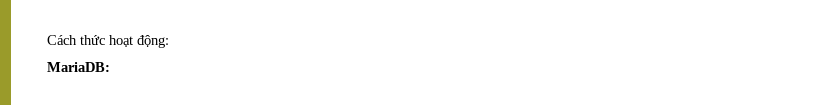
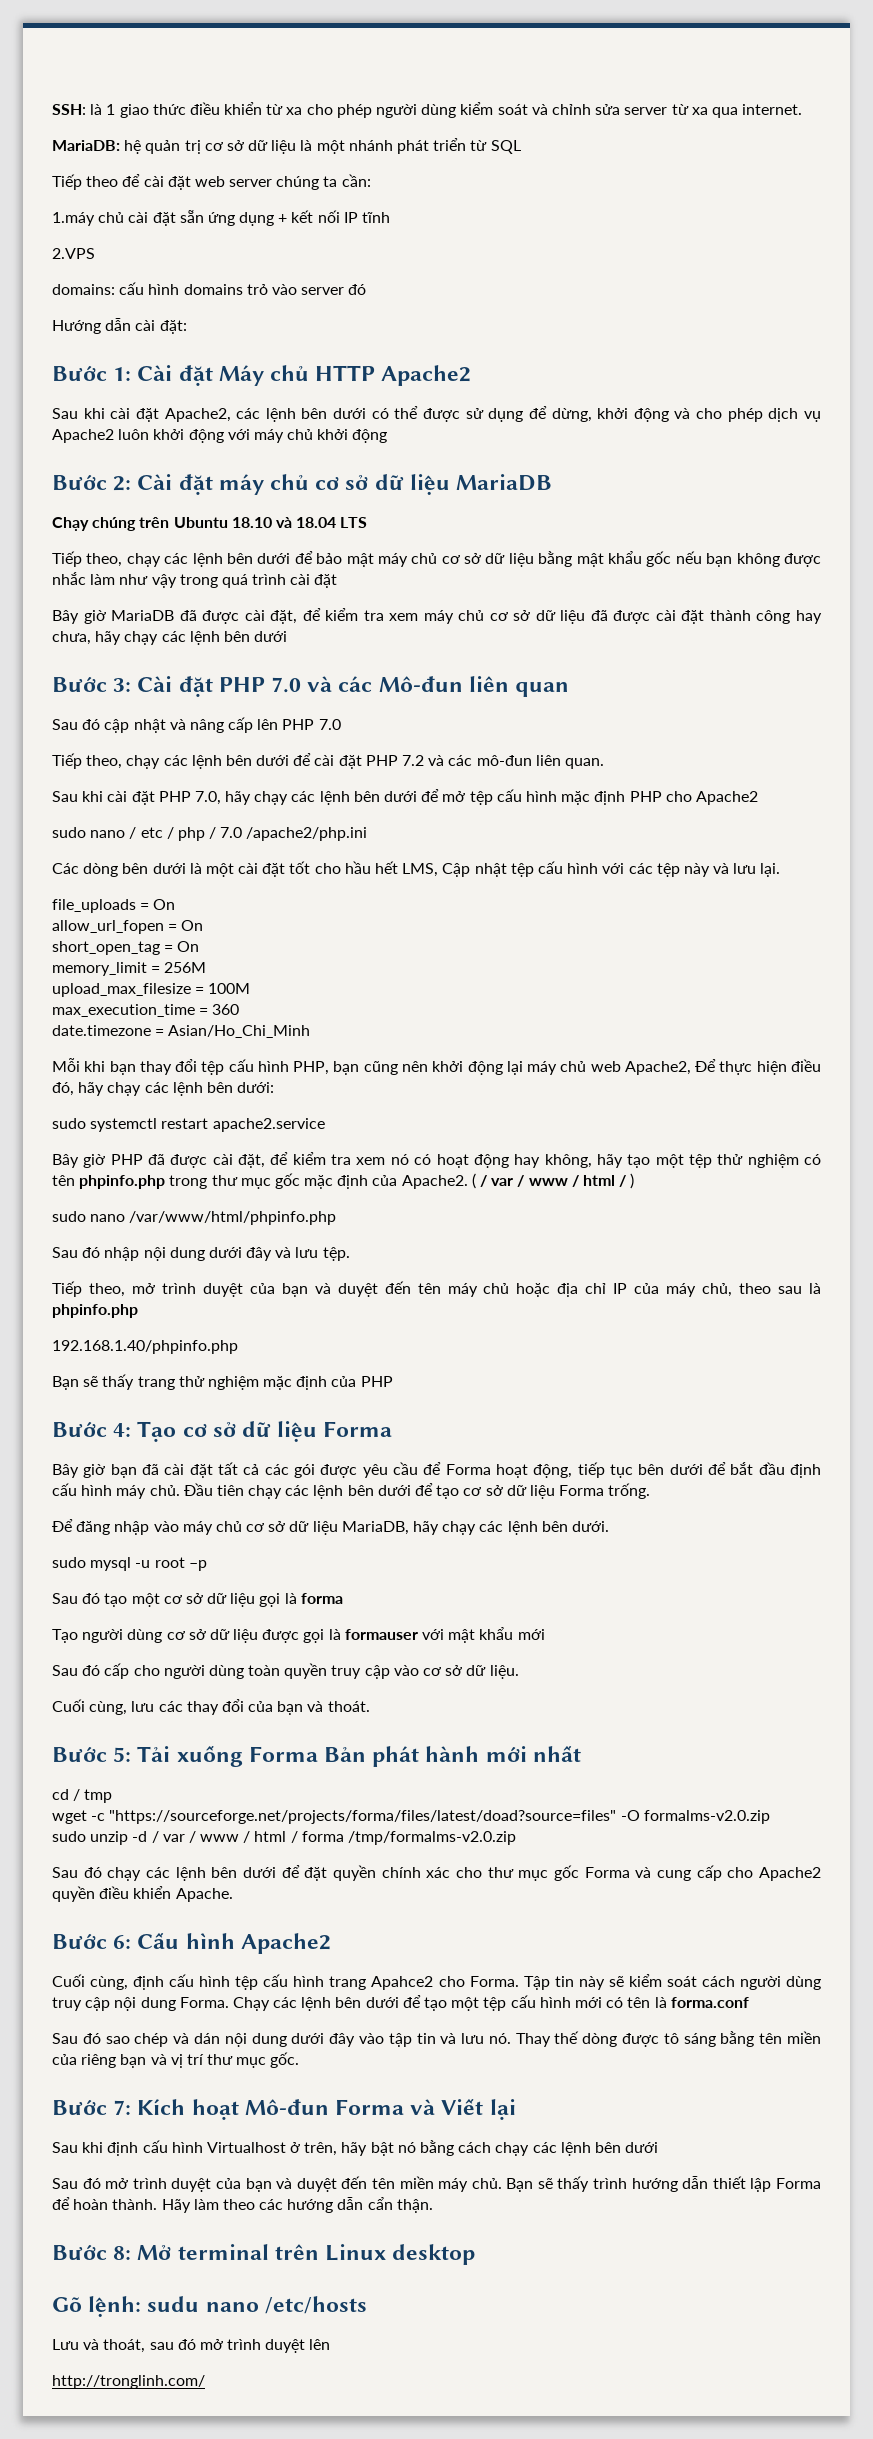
- Cách thức hoạt động:
- MariaDB:
+ SSH: là 1 giao thức điều khiển từ xa cho phép người dùng kiểm soát và chỉnh sửa server từ xa qua internet.
+ MariaDB: hệ quản trị cơ sở dữ liệu là một nhánh phát triển từ SQL
+ Tiếp theo để cài đặt web server chúng ta cần:
+ 1.máy chủ cài đặt sẵn ứng dụng + kết nối IP tĩnh
+ 2.VPS
+ domains: cấu hình domains trỏ vào server đó
+ Hướng dẫn cài đặt:
+ Bước 1: Cài đặt Máy chủ HTTP Apache2
+ Sau khi cài đặt Apache2, các lệnh bên dưới có thể được sử dụng để dừng, khởi động và cho phép dịch vụ Apache2 luôn khởi động với máy chủ khởi động
+ Bước 2: Cài đặt máy chủ cơ sở dữ liệu MariaDB
+ Chạy chúng trên Ubuntu 18.10 và 18.04 LTS
+ Tiếp theo, chạy các lệnh bên dưới để bảo mật máy chủ cơ sở dữ liệu bằng mật khẩu gốc nếu bạn không được nhắc làm như vậy trong quá trình cài đặt
+ Bây giờ MariaDB đã được cài đặt, để kiểm tra xem máy chủ cơ sở dữ liệu đã được cài đặt thành công hay chưa, hãy chạy các lệnh bên dưới
+ Bước 3: Cài đặt PHP 7.0 và các Mô-đun liên quan
+ Sau đó cập nhật và nâng cấp lên PHP 7.0
+ Tiếp theo, chạy các lệnh bên dưới để cài đặt PHP 7.2 và các mô-đun liên quan.
+ Sau khi cài đặt PHP 7.0, hãy chạy các lệnh bên dưới để mở tệp cấu hình mặc định PHP cho Apache2
+ sudo nano / etc / php / 7.0 /apache2/php.ini
+ Các dòng bên dưới là một cài đặt tốt cho hầu hết LMS, Cập nhật tệp cấu hình với các tệp này và lưu lại.
+ file_uploads = On
+ allow_url_fopen = On
+ short_open_tag = On
+ memory_limit = 256M
+ upload_max_filesize = 100M
+ max_execution_time = 360
+ date.timezone = Asian/Ho_Chi_Minh
+ Mỗi khi bạn thay đổi tệp cấu hình PHP, bạn cũng nên khởi động lại máy chủ web Apache2, Để thực hiện điều đó, hãy chạy các lệnh bên dưới:
+ sudo systemctl restart apache2.service
+ Bây giờ PHP đã được cài đặt, để kiểm tra xem nó có hoạt động hay không, hãy tạo một tệp thử nghiệm có tên phpinfo.php trong thư mục gốc mặc định của Apache2. ( / var / www / html / )
+ sudo nano /var/www/html/phpinfo.php
+ Sau đó nhập nội dung dưới đây và lưu tệp.
+ Tiếp theo, mở trình duyệt của bạn và duyệt đến tên máy chủ hoặc địa chỉ IP của máy chủ, theo sau là phpinfo.php
+ 192.168.1.40/phpinfo.php
+ Bạn sẽ thấy trang thử nghiệm mặc định của PHP
+ Bước 4: Tạo cơ sở dữ liệu Forma
+ Bây giờ bạn đã cài đặt tất cả các gói được yêu cầu để Forma hoạt động, tiếp tục bên dưới để bắt đầu định cấu hình máy chủ. Đầu tiên chạy các lệnh bên dưới để tạo cơ sở dữ liệu Forma trống.
+ Để đăng nhập vào máy chủ cơ sở dữ liệu MariaDB, hãy chạy các lệnh bên dưới.
+ sudo mysql -u root –p
+ Sau đó tạo một cơ sở dữ liệu gọi là forma
+ Tạo người dùng cơ sở dữ liệu được gọi là formauser với mật khẩu mới
+ Sau đó cấp cho người dùng toàn quyền truy cập vào cơ sở dữ liệu.
+ Cuối cùng, lưu các thay đổi của bạn và thoát.
+ Bước 5: Tải xuống Forma Bản phát hành mới nhất
+ cd / tmp
+ wget -c "https://sourceforge.net/projects/forma/files/latest/doad?source=files" -O formalms-v2.0.zip
+ sudo unzip -d / var / www / html / forma /tmp/formalms-v2.0.zip
+ Sau đó chạy các lệnh bên dưới để đặt quyền chính xác cho thư mục gốc Forma và cung cấp cho Apache2 quyền điều khiển Apache.
+ Bước 6: Cấu hình Apache2
+ Cuối cùng, định cấu hình tệp cấu hình trang Apahce2 cho Forma. Tập tin này sẽ kiểm soát cách người dùng truy cập nội dung Forma. Chạy các lệnh bên dưới để tạo một tệp cấu hình mới có tên là forma.conf
+ Sau đó sao chép và dán nội dung dưới đây vào tập tin và lưu nó. Thay thế dòng được tô sáng bằng tên miền của riêng bạn và vị trí thư mục gốc.
+ Bước 7: Kích hoạt Mô-đun Forma và Viết lại
+ Sau khi định cấu hình Virtualhost ở trên, hãy bật nó bằng cách chạy các lệnh bên dưới
+ Sau đó mở trình duyệt của bạn và duyệt đến tên miền máy chủ. Bạn sẽ thấy trình hướng dẫn thiết lập Forma để hoàn thành. Hãy làm theo các hướng dẫn cẩn thận.
+ Bước 8: Mở terminal trên Linux desktop
+ Gõ lệnh: sudu nano /etc/hosts
+ Lưu và thoát, sau đó mở trình duyệt lên
+ http://tronglinh.com/

